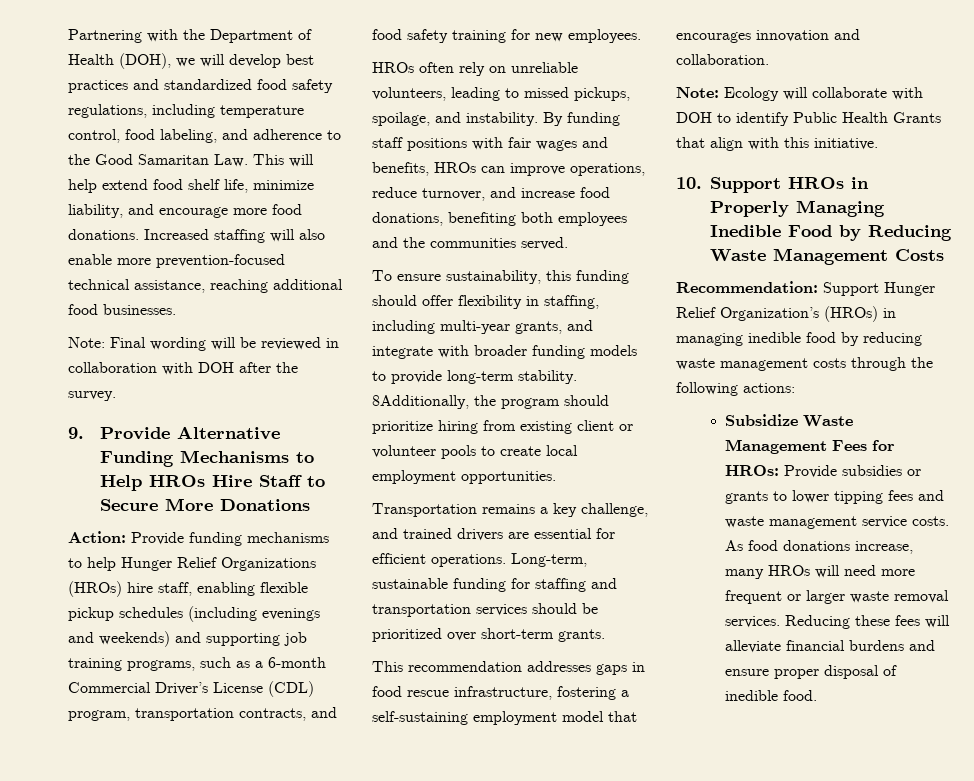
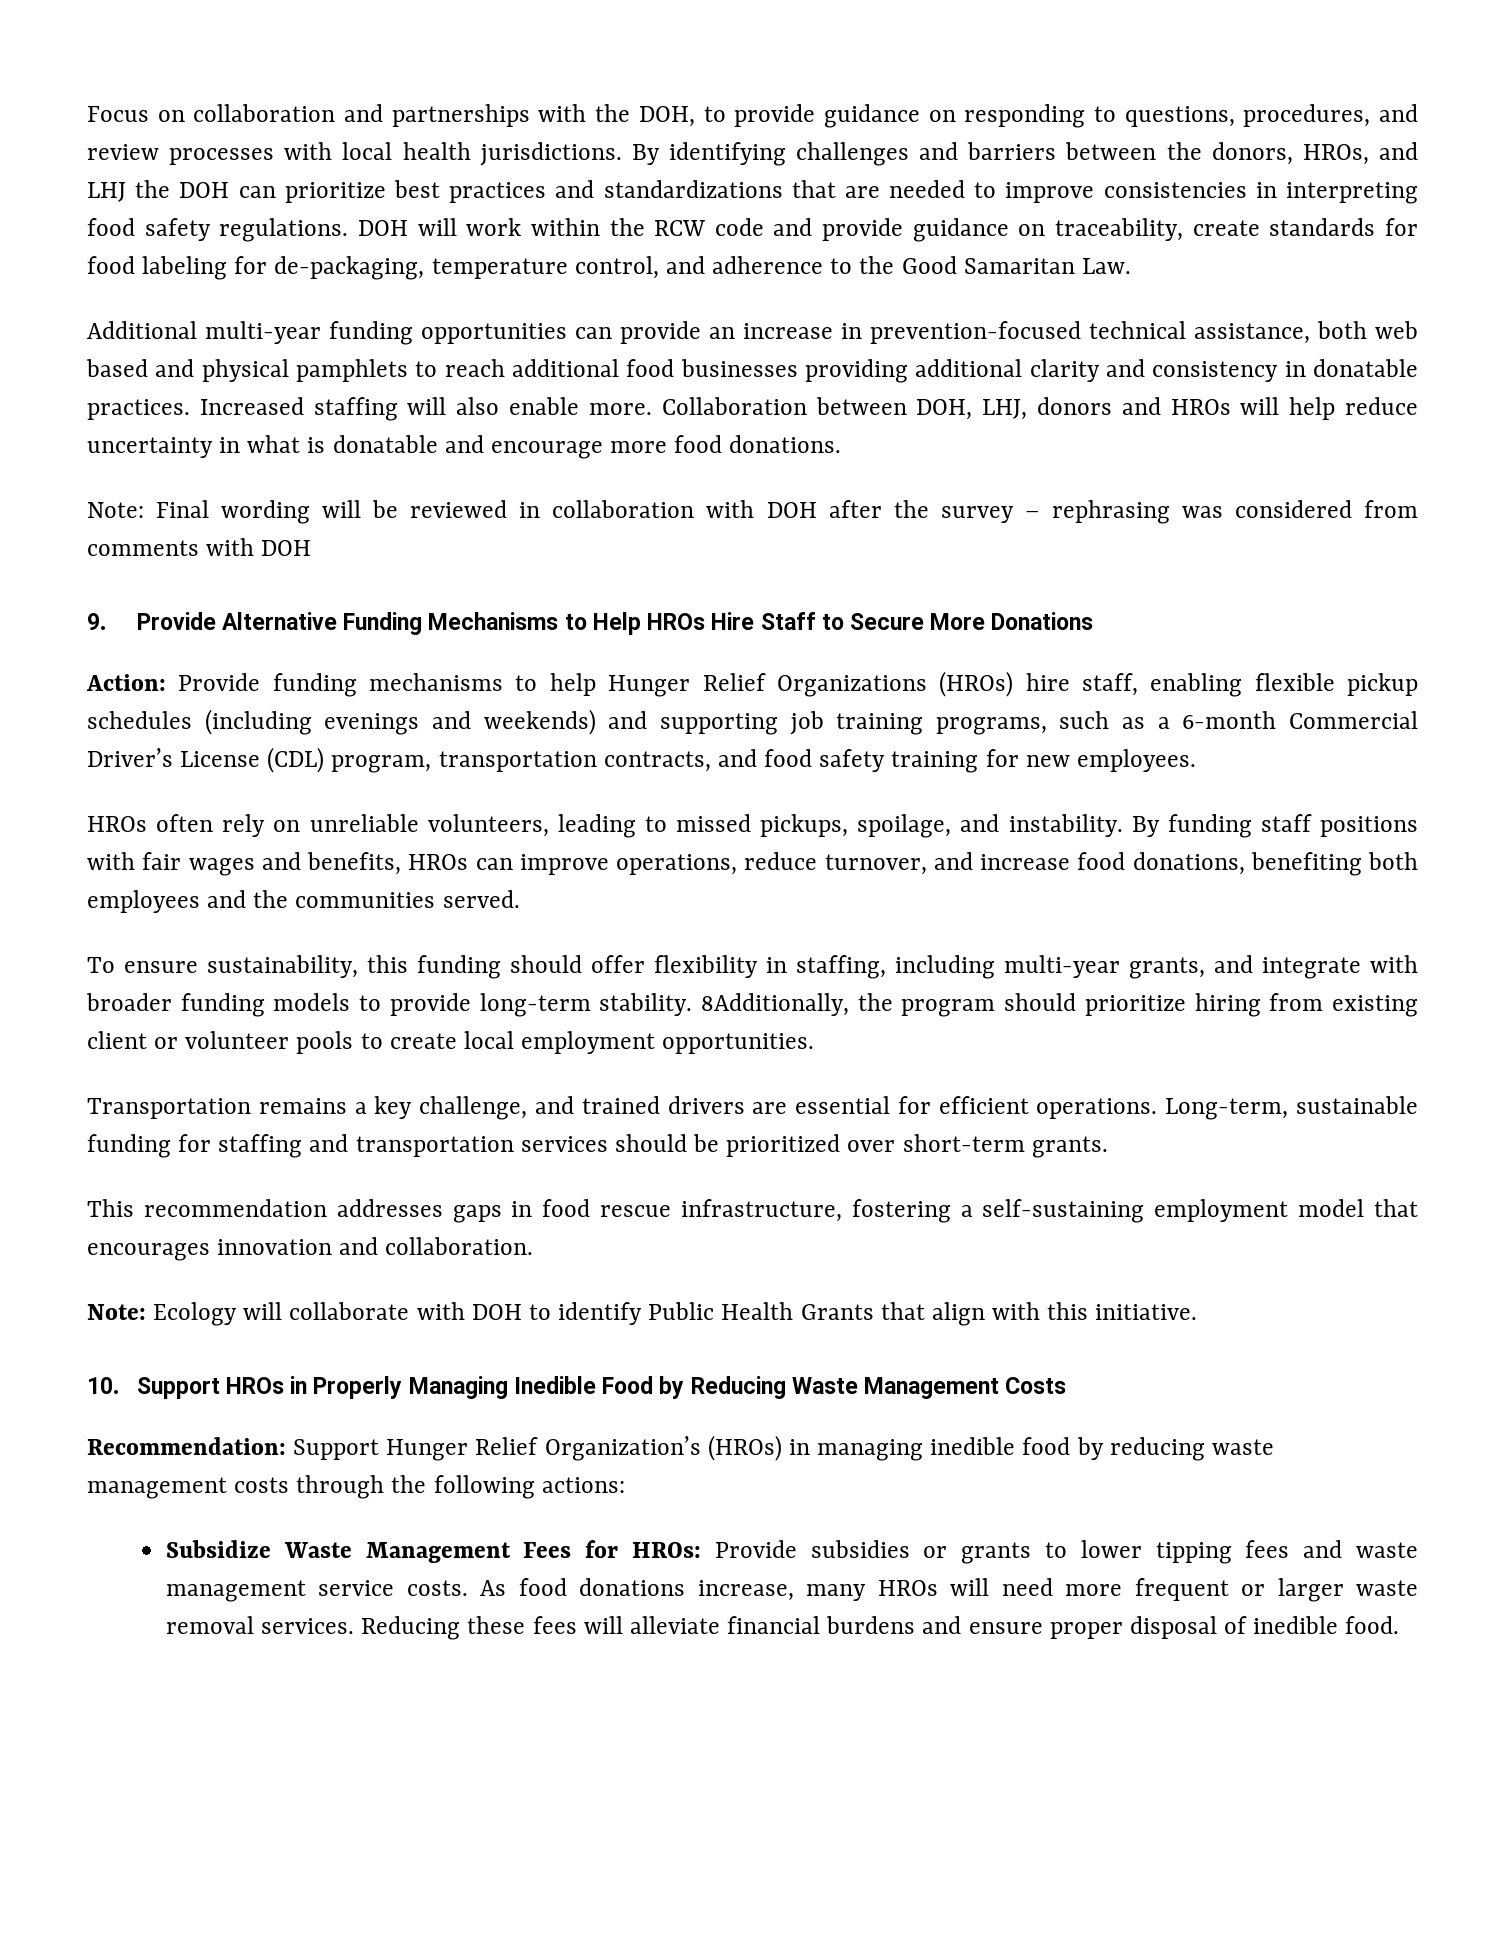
- Partnering with the Department of Health (DOH), we will develop best practices and standardized food safety regulations, including temperature control, food labeling, and adherence to the Good Samaritan Law. This will help extend food shelf life, minimize liability, and encourage more food donations. Increased staffing will also enable more prevention-focused technical assistance, reaching additional food businesses.
+ Focus on collaboration and partnerships with the DOH, to provide guidance on responding to questions, procedures, and review processes with local health jurisdictions. By identifying challenges and barriers between the donors, HROs, and LHJ the DOH can prioritize best practices and standardizations that are needed to improve consistencies in interpreting food safety regulations. DOH will work within the RCW code and provide guidance on traceability, create standards for food labeling for de-packaging, temperature control, and adherence to the Good Samaritan Law.
+ Additional multi-year funding opportunities can provide an increase in prevention-focused technical assistance, both web based and physical pamphlets to reach additional food businesses providing additional clarity and consistency in donatable practices. Increased staffing will also enable more. Collaboration between DOH, LHJ, donors and HROs will help reduce uncertainty in what is donatable and encourage more food donations.
- Note: Final wording will be reviewed in collaboration with DOH after the survey.
+ Note: Final wording will be reviewed in collaboration with DOH after the survey – rephrasing was considered from comments with DOH

